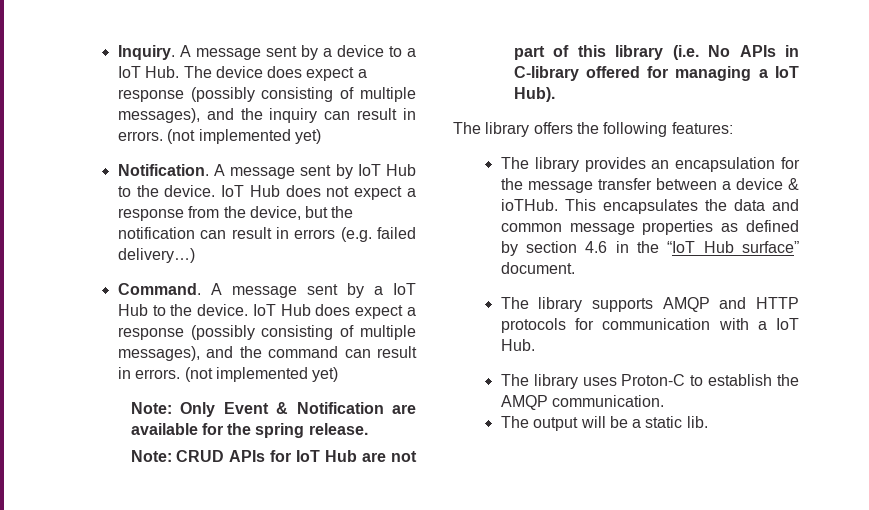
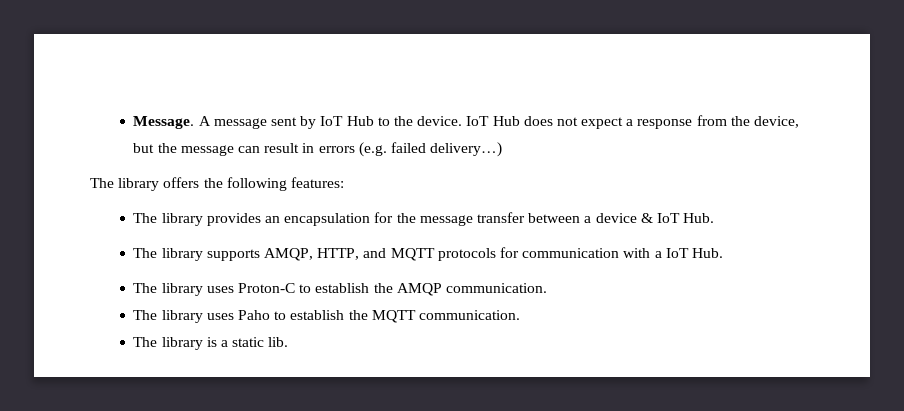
- Inquiry. A message sent by a device to a IoT Hub. The device does expect a response (possibly consisting of multiple messages), and the inquiry can result in errors. (not implemented yet)
- Notification.
+ Message.
- IoT Hub does not expect a response from the device, but the notification can result in errors (e.g. failed delivery…)
+ IoT Hub does not expect a response from the device, but the message can result in errors (e.g. failed delivery…)
- Command. A message sent by a IoT Hub to the device. IoT Hub does expect a response (possibly consisting of multiple messages), and the command can result in errors. (not implemented yet)
- Note: Only Event & Notification are available for the spring release.
- Note: CRUD APIs for IoT Hub are not part of this library (i.e. No APIs in C-library offered for managing a IoT Hub).
- The library provides an encapsulation for the message transfer between a device & ioTHub. This encapsulates the data and common message properties as defined by section 4.6 in the “IoT Hub surface” document.
+ The library provides an encapsulation for the message transfer between a device & IoT Hub.
- The library supports AMQP and HTTP protocols for communication with a IoT Hub.
+ The library supports AMQP, HTTP, and MQTT protocols for communication with a IoT Hub.
- The output will be a static lib.
+ The library uses Paho to establish the MQTT communication.
+ The library is a static lib.

